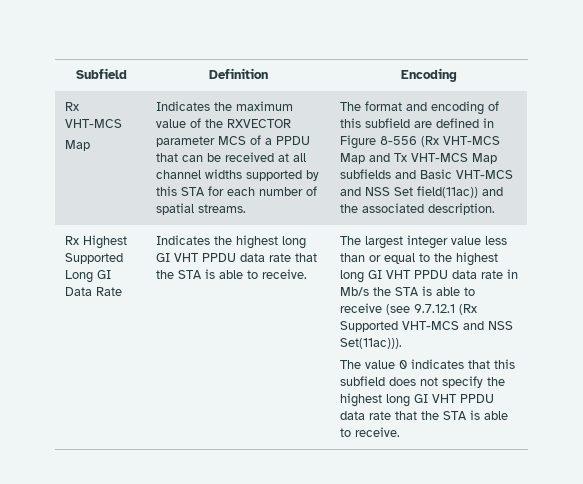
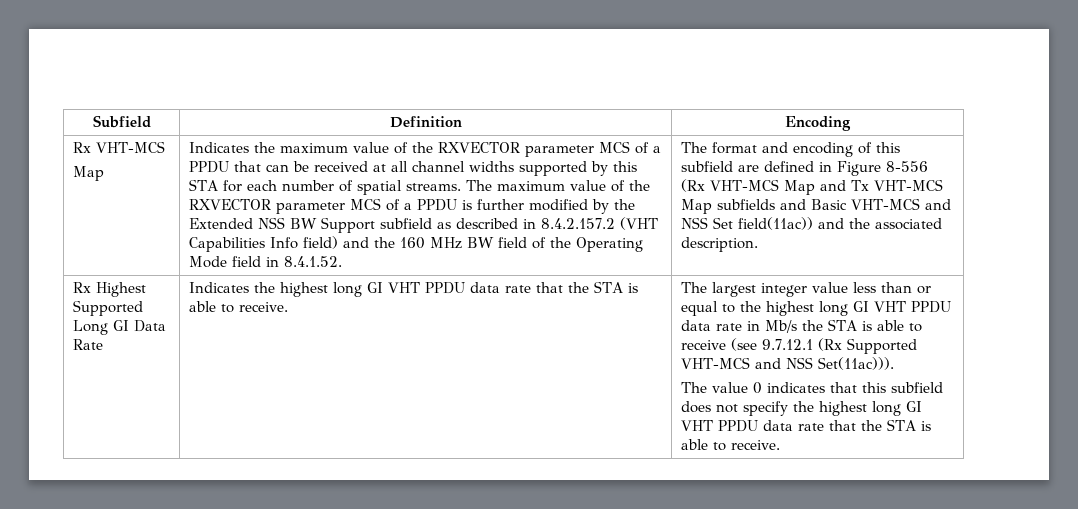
+ The maximum value of the RXVECTOR parameter MCS of a PPDU is further modified by the Extended NSS BW Support subfield as described in 8.4.2.157.2 (VHT Capabilities Info field) and the 160 MHz BW field of the Operating Mode field in 8.4.1.52.

